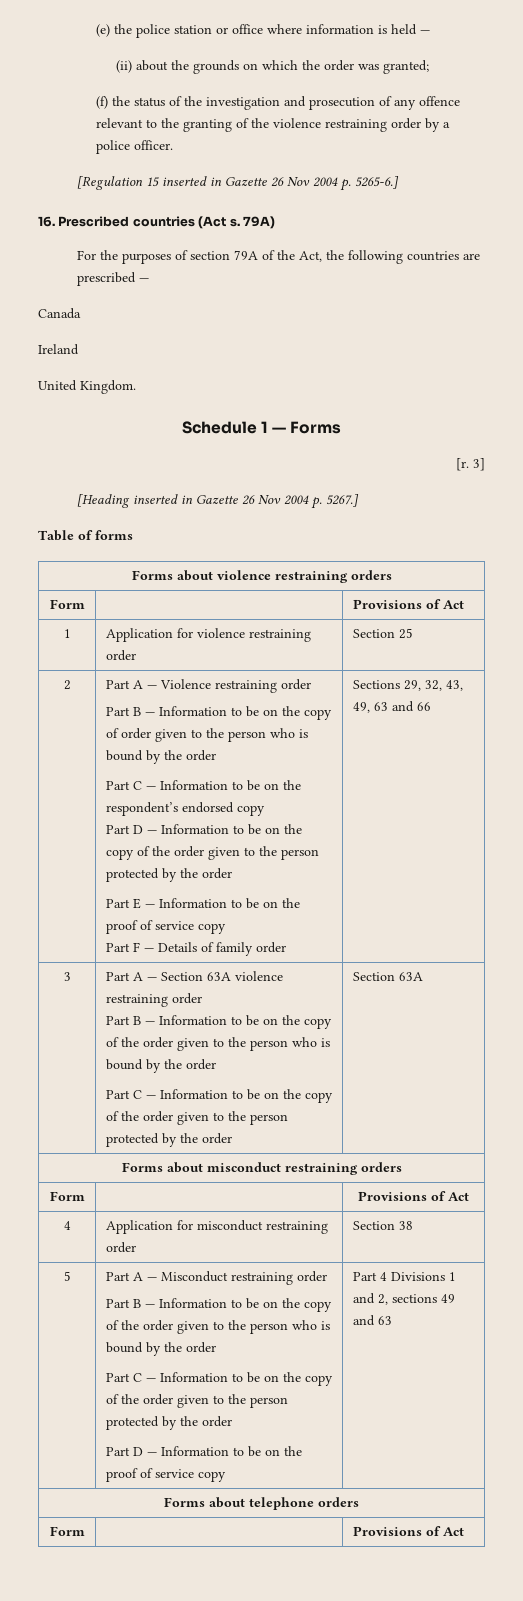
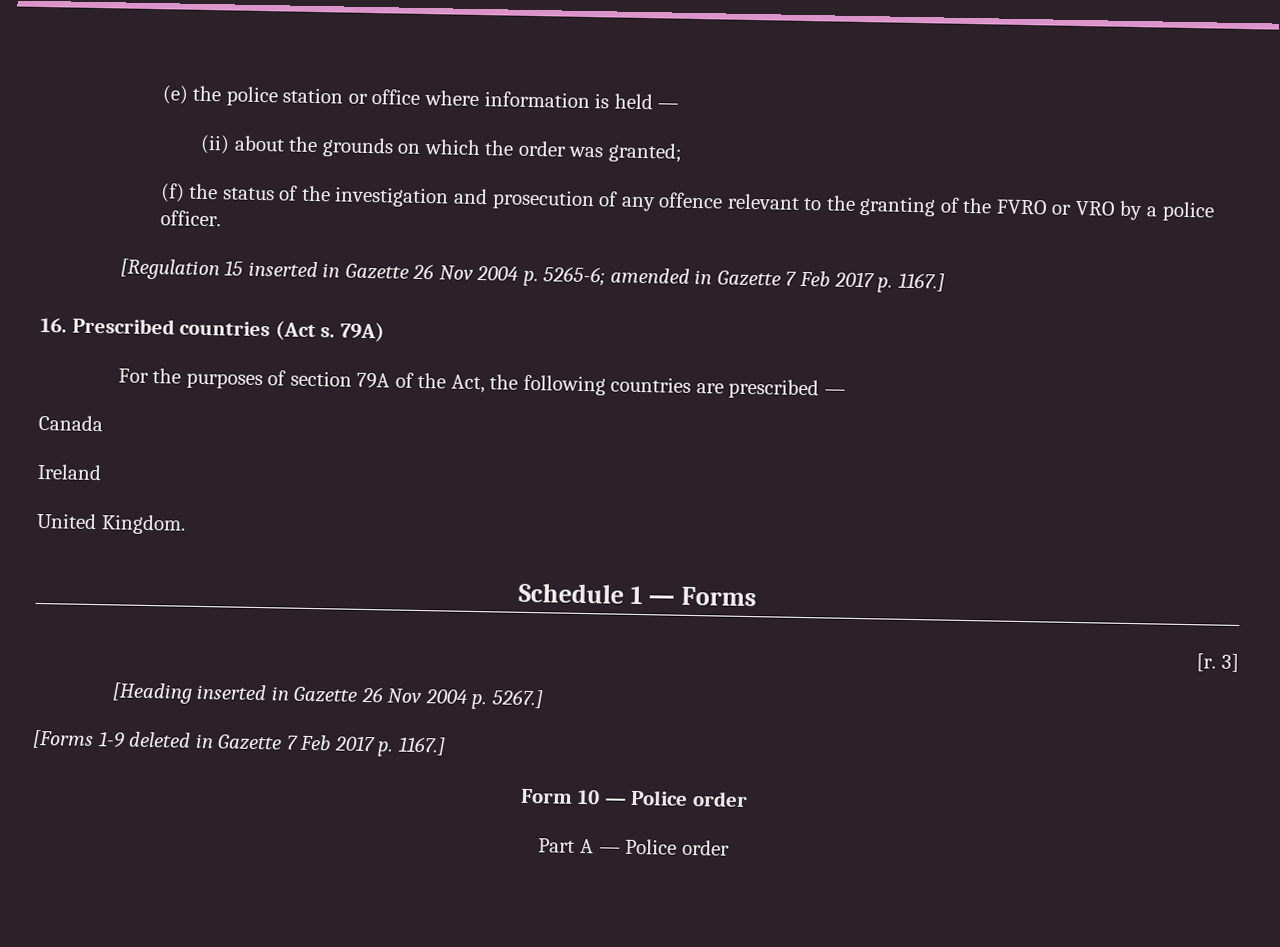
- (f) the status of the investigation and prosecution of any offence relevant to the granting of the violence restraining order by a police officer.
+ (f) the status of the investigation and prosecution of any offence relevant to the granting of the FVRO or VRO by a police officer.
- [Regulation 15 inserted in Gazette 26 Nov 2004 p. 5265-6.]
+ [Regulation 15 inserted in Gazette 26 Nov 2004 p. 5265-6; amended in Gazette 7 Feb 2017 p. 1167.]
- Table of forms
- Forms about violence restraining orders
- Form | | Provisions of Act
- 1 | Application for violence restraining order | Section 25
- 2 | Part A — Violence restraining order
- Part B — Information to be on the copy of order given to the person who is bound by the order
- Part C — Information to be on the respondent’s endorsed copy
- Part D — Information to be on the copy of the order given to the person protected by the order
- Part E — Information to be on the proof of service copy
- Part F — Details of family order | Sections 29, 32, 43, 49, 63 and 66
- 3 | Part A — Section 63A violence restraining order
- Part B — Information to be on the copy of the order given to the person who is bound by the order
- Part C — Information to be on the copy of the order given to the person protected by the order | Section 63A
- Forms about misconduct restraining orders
- Form | | Provisions of Act
- 4 | Application for misconduct restraining order | Section 38
- 5 | Part A — Misconduct restraining order
- Part B — Information to be on the copy of the order given to the person who is bound by the order
- Part C — Information to be on the copy of the order given to the person protected by the order
- Part D — Information to be on the proof of service copy | Part 4 Divisions 1 and 2, sections 49 and 63
- Forms about telephone orders
- Form | | Provisions of Act
+ [Forms 1-9 deleted in Gazette 7 Feb 2017 p. 1167.]
+ Form 10 — Police order
+ Part A — Police order

